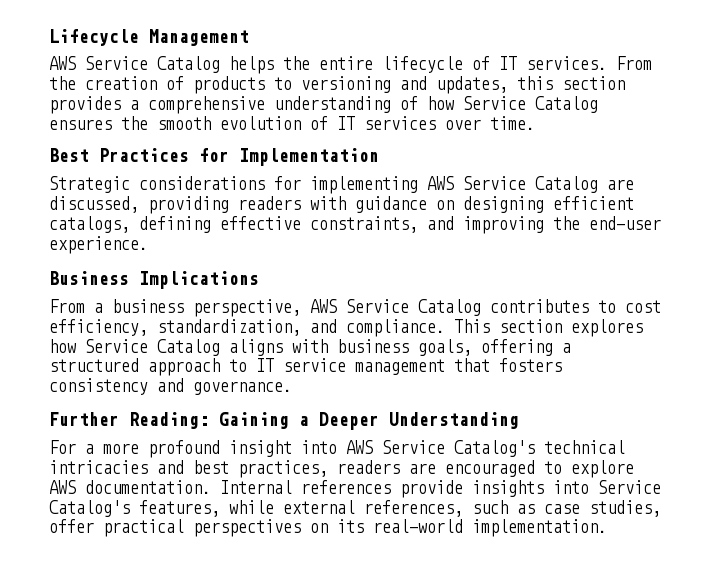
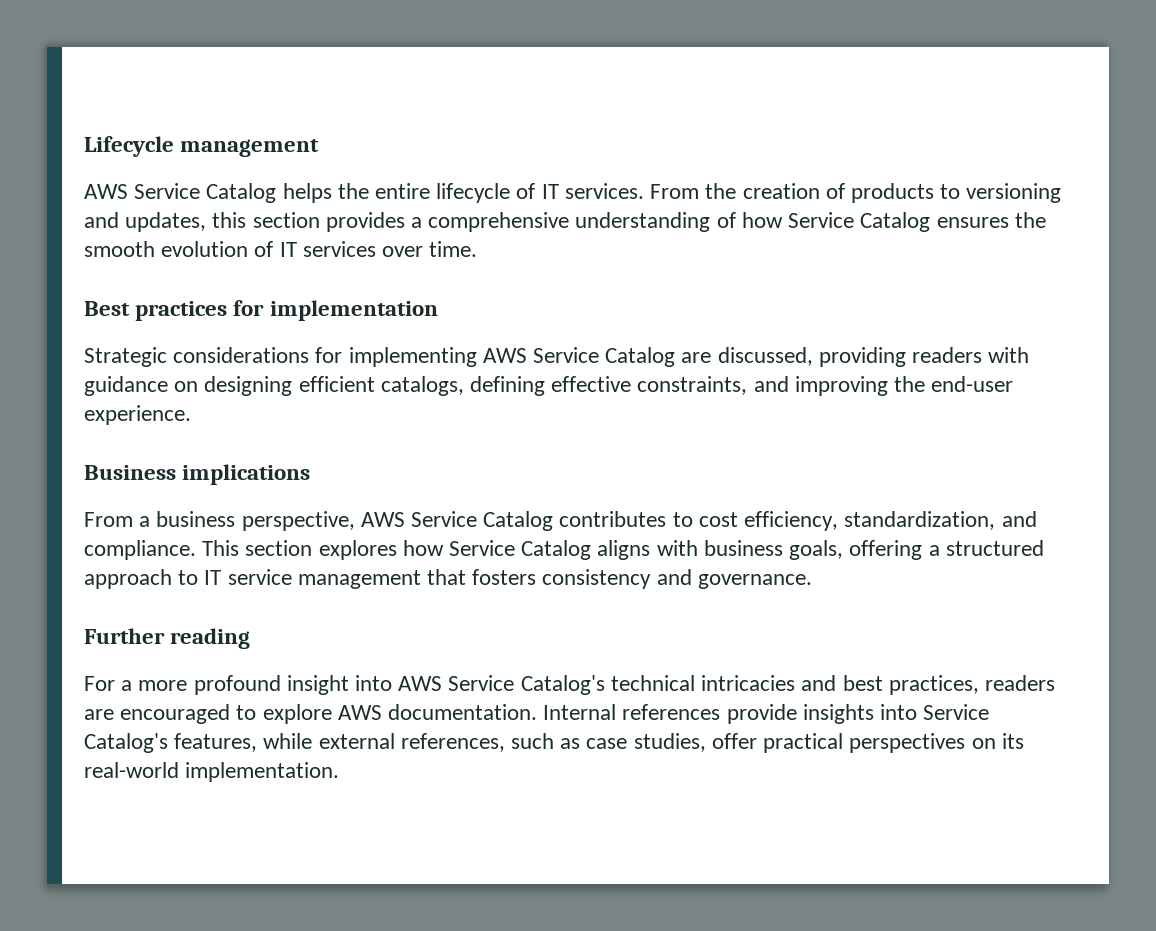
- Lifecycle Management
+ Lifecycle management
- Best Practices for Implementation
+ Best practices for implementation
- Business Implications
+ Business implications
- Further Reading: Gaining a Deeper Understanding
+ Further reading

